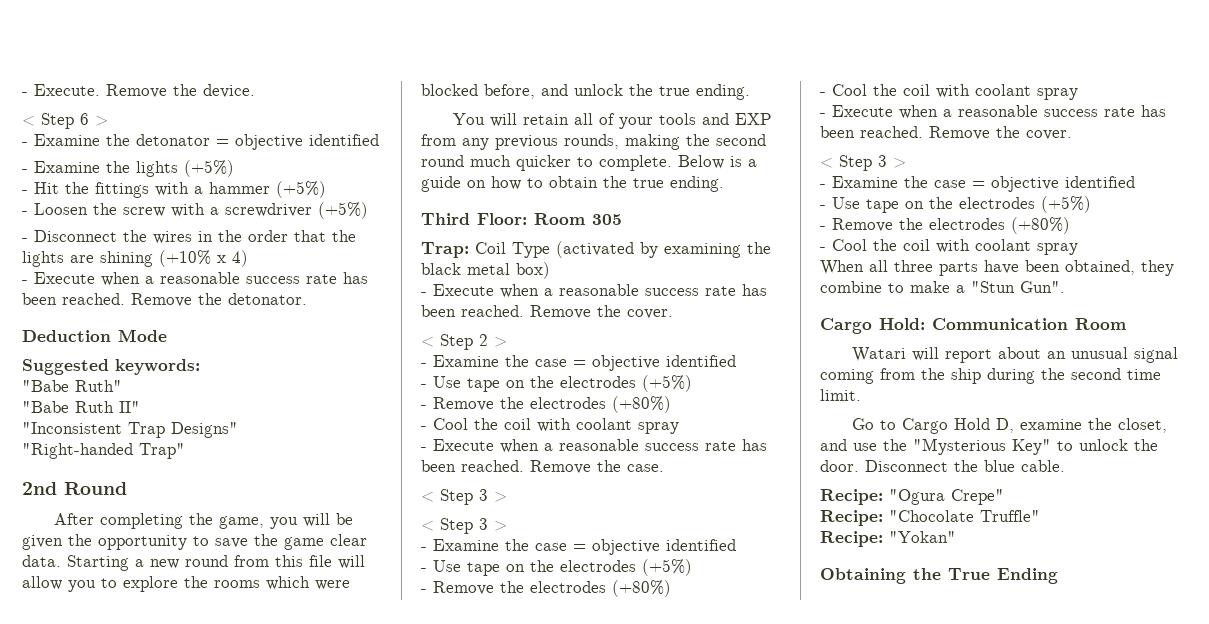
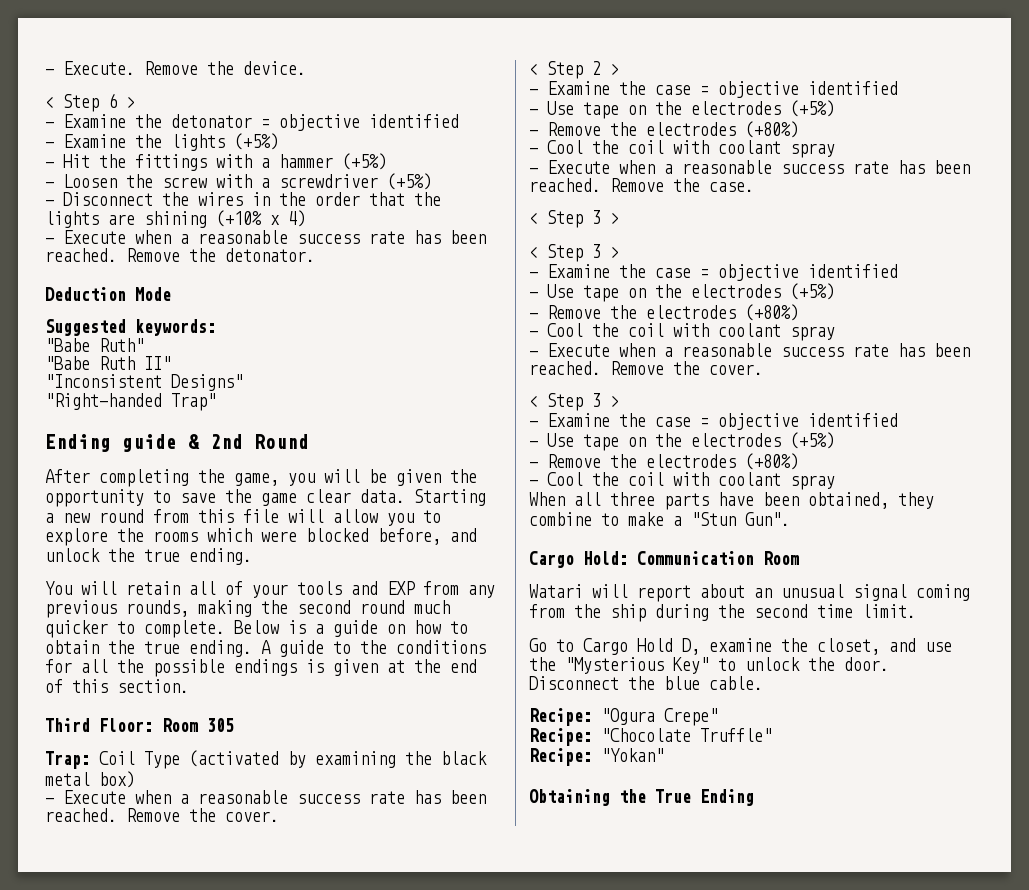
- "Inconsistent Trap Designs"
+ "Inconsistent Designs"
- 2nd Round
+ Ending guide & 2nd Round
+ A guide to the conditions for all the possible endings is given at the end of this section.

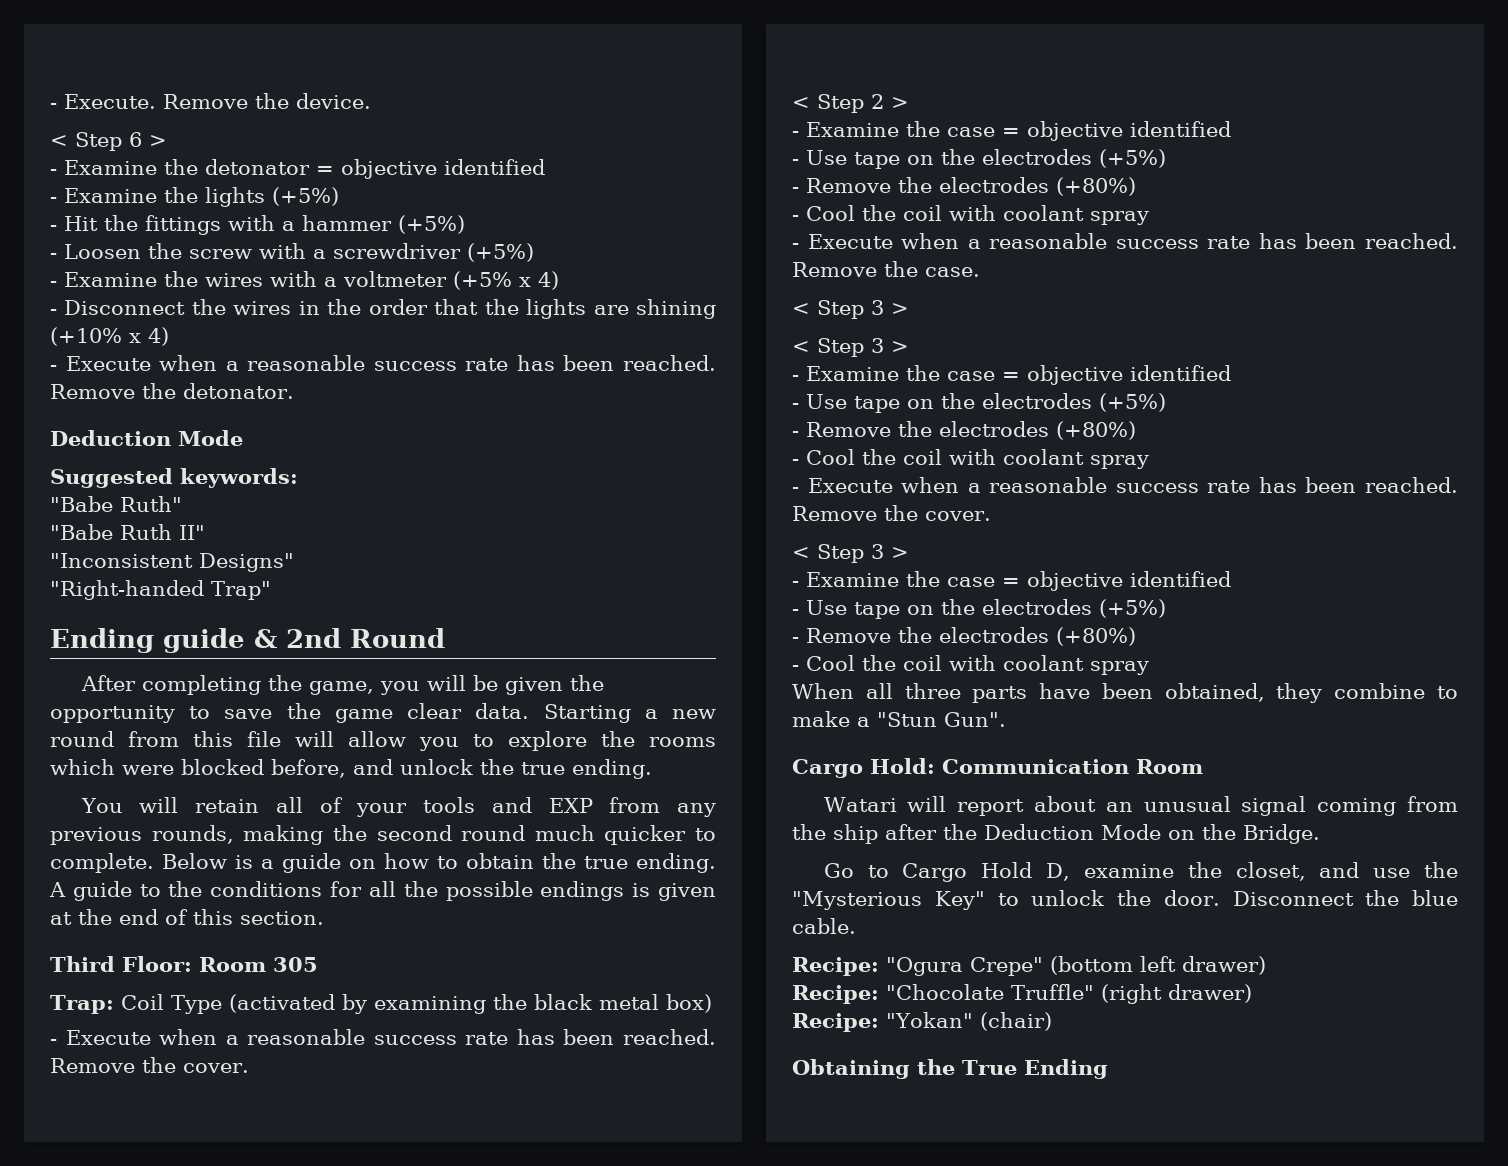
+ - Examine the wires with a voltmeter (+5% x 4)
- Watari will report about an unusual signal coming from the ship during the second time limit.
+ Watari will report about an unusual signal coming from the ship after the Deduction Mode on the Bridge.
- Recipe: "Ogura Crepe"
+ Recipe: "Ogura Crepe" (bottom left drawer)
- Recipe: "Chocolate Truffle"
+ Recipe: "Chocolate Truffle" (right drawer)
- Recipe: "Yokan"
+ Recipe: "Yokan" (chair)

